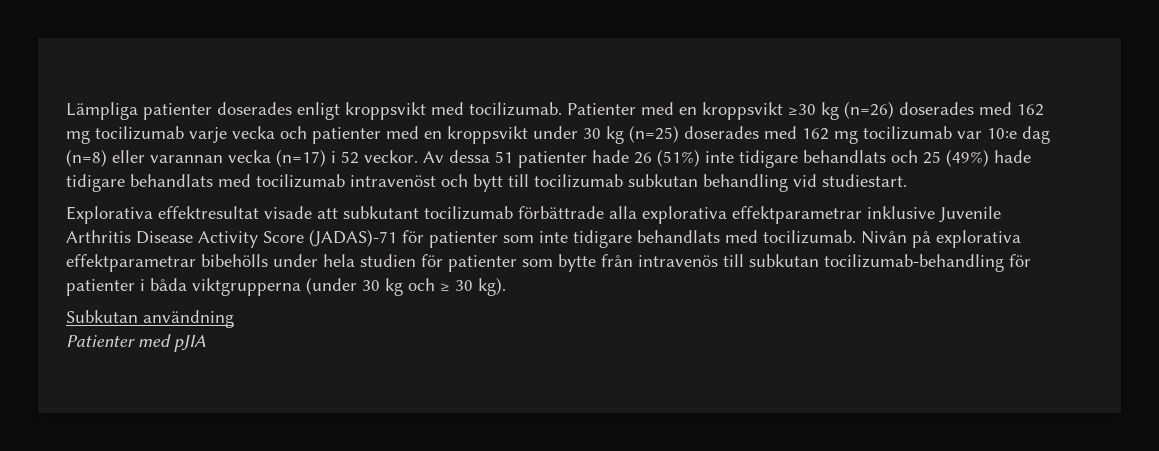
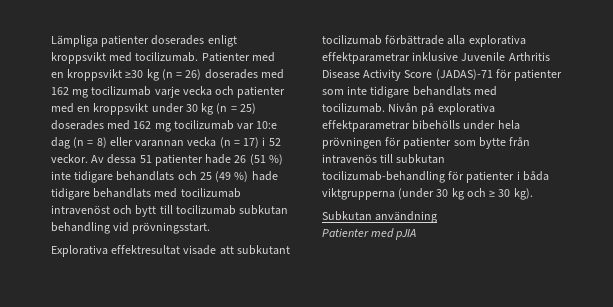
- Patienter med en kroppsvikt ≥30 kg (n=26) doserades med 162 mg tocilizumab varje vecka och patienter med en kroppsvikt under 30 kg (n=25) doserades med 162 mg tocilizumab var 10:e dag (n=8) eller varannan vecka (n=17) i 52 veckor.
+ Patienter med en kroppsvikt ≥30 kg (n = 26) doserades med 162 mg tocilizumab varje vecka och patienter med en kroppsvikt under 30 kg (n = 25) doserades med 162 mg tocilizumab var 10:e dag (n = 8) eller varannan vecka (n = 17) i 52 veckor.
- Av dessa 51 patienter hade 26 (51%) inte tidigare behandlats och 25 (49%) hade tidigare behandlats med tocilizumab intravenöst och bytt till tocilizumab subkutan behandling vid studiestart.
+ Av dessa 51 patienter hade 26 (51 %) inte tidigare behandlats och 25 (49 %) hade tidigare behandlats med tocilizumab intravenöst och bytt till tocilizumab subkutan behandling vid prövningsstart.
- Nivån på explorativa effektparametrar bibehölls under hela studien för patienter som bytte från intravenös till subkutan tocilizumab-behandling för patienter i båda viktgrupperna (under 30 kg och ≥ 30 kg).
+ Nivån på explorativa effektparametrar bibehölls under hela prövningen för patienter som bytte från intravenös till subkutan tocilizumab-behandling för patienter i båda viktgrupperna (under 30 kg och ≥ 30 kg).

